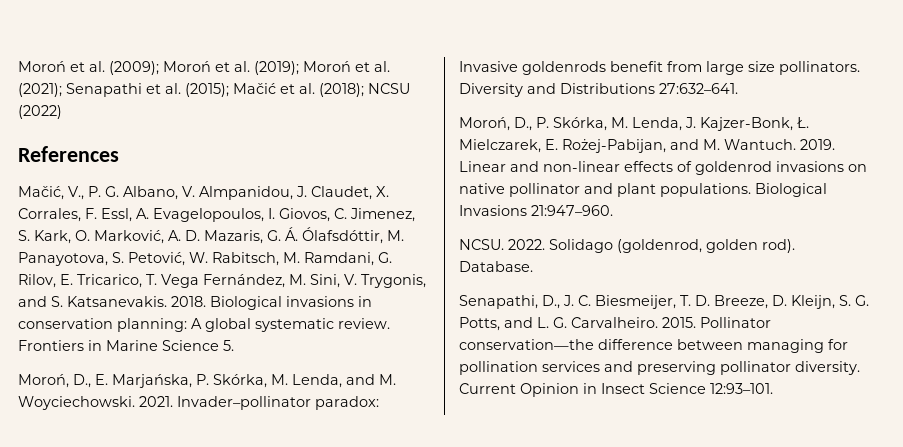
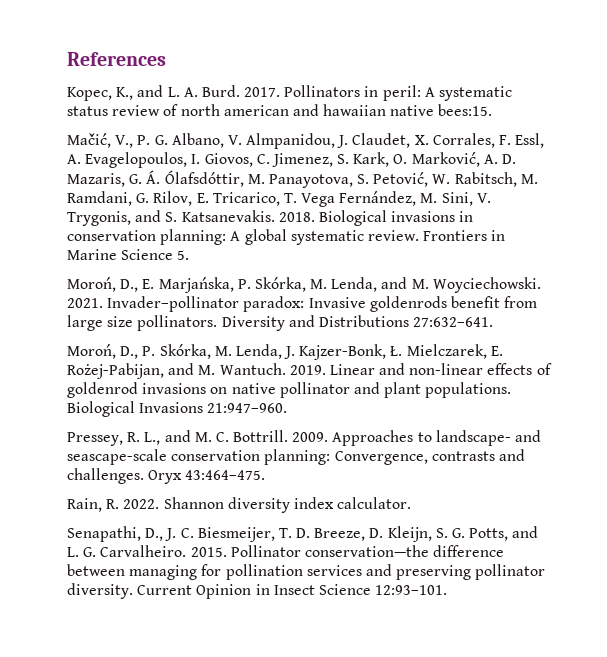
- Moroń et al. (2009); Moroń et al. (2019); Moroń et al. (2021); Senapathi et al. (2015); Mačić et al. (2018); NCSU (2022)
  References
+ Kopec, K., and L. A. Burd. 2017. Pollinators in peril: A systematic status review of north american and hawaiian native bees:15.
- NCSU. 2022. Solidago (goldenrod, golden rod). Database.
+ Pressey, R. L., and M. C. Bottrill. 2009. Approaches to landscape- and seascape-scale conservation planning: Convergence, contrasts and challenges. Oryx 43:464–475.
+ Rain, R. 2022. Shannon diversity index calculator.

